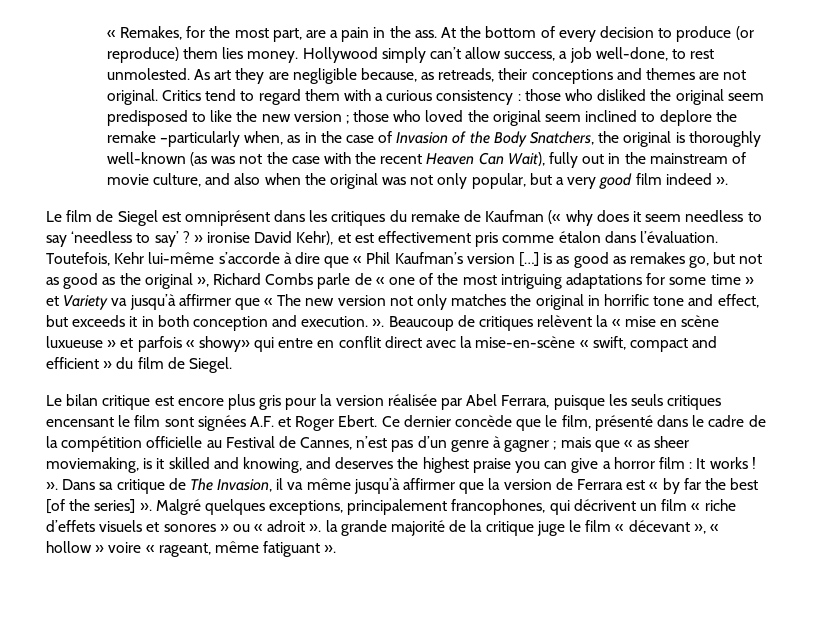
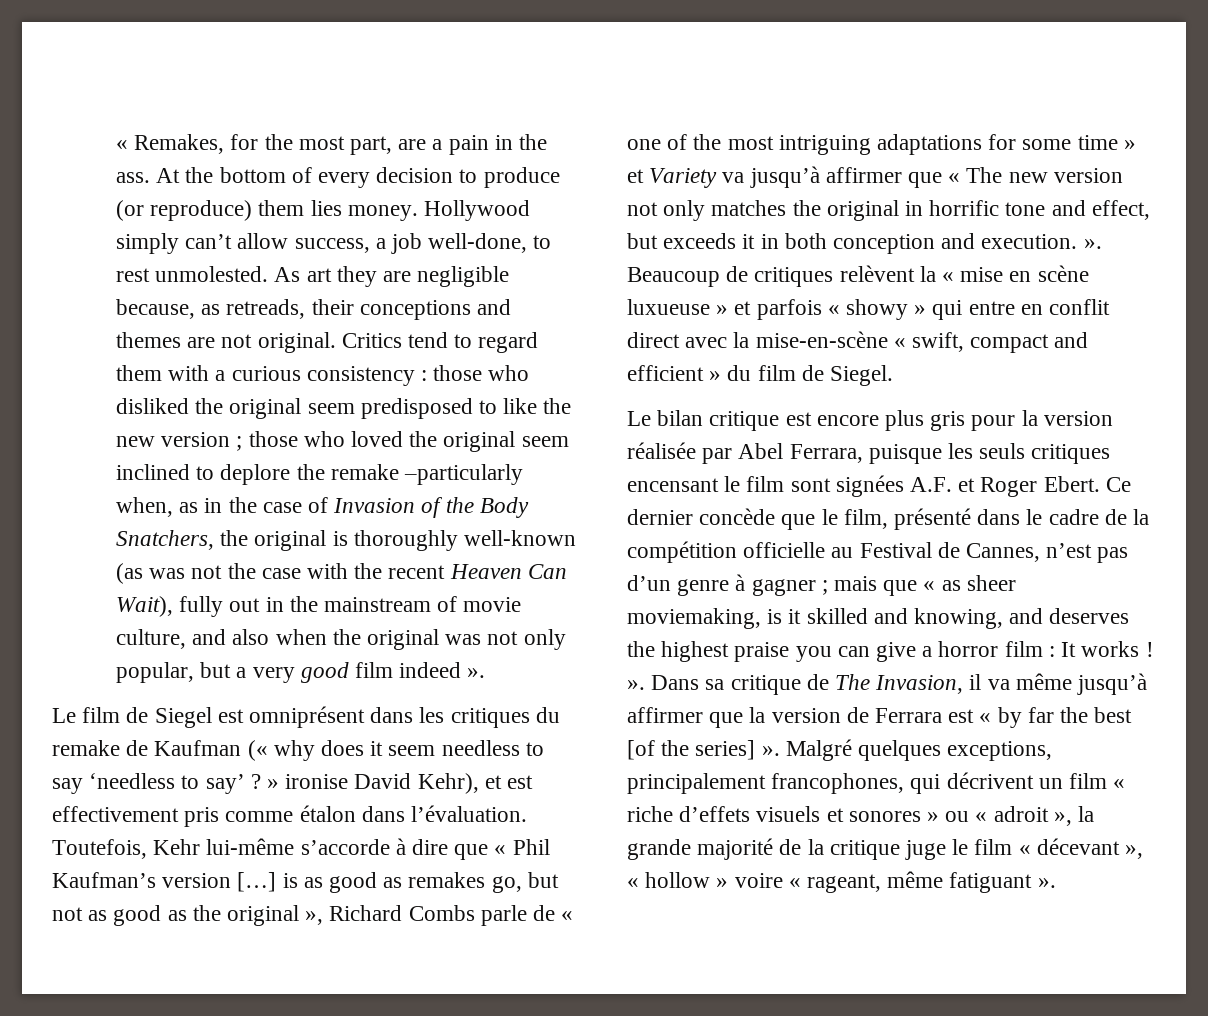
- Beaucoup de critiques relèvent la « mise en scène luxueuse » et parfois « showy» qui entre en conflit direct avec la mise-en-scène « swift, compact and efficient » du film de Siegel.
+ Beaucoup de critiques relèvent la « mise en scène luxueuse » et parfois « showy » qui entre en conflit direct avec la mise-en-scène « swift, compact and efficient » du film de Siegel.
- Malgré quelques exceptions, principalement francophones, qui décrivent un film « riche d’effets visuels et sonores » ou « adroit ». la grande majorité de la critique juge le film « décevant », « hollow » voire « rageant, même fatiguant ».
+ Malgré quelques exceptions, principalement francophones, qui décrivent un film « riche d’effets visuels et sonores » ou « adroit », la grande majorité de la critique juge le film « décevant », « hollow » voire « rageant, même fatiguant ».

